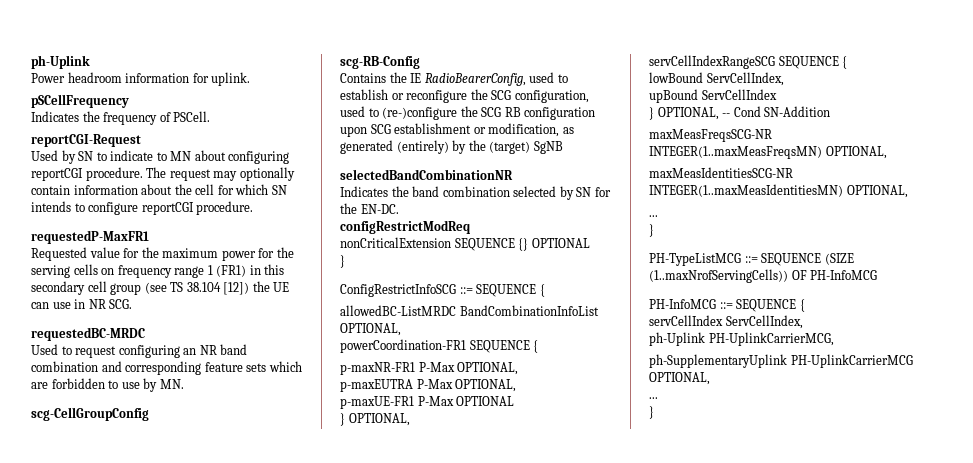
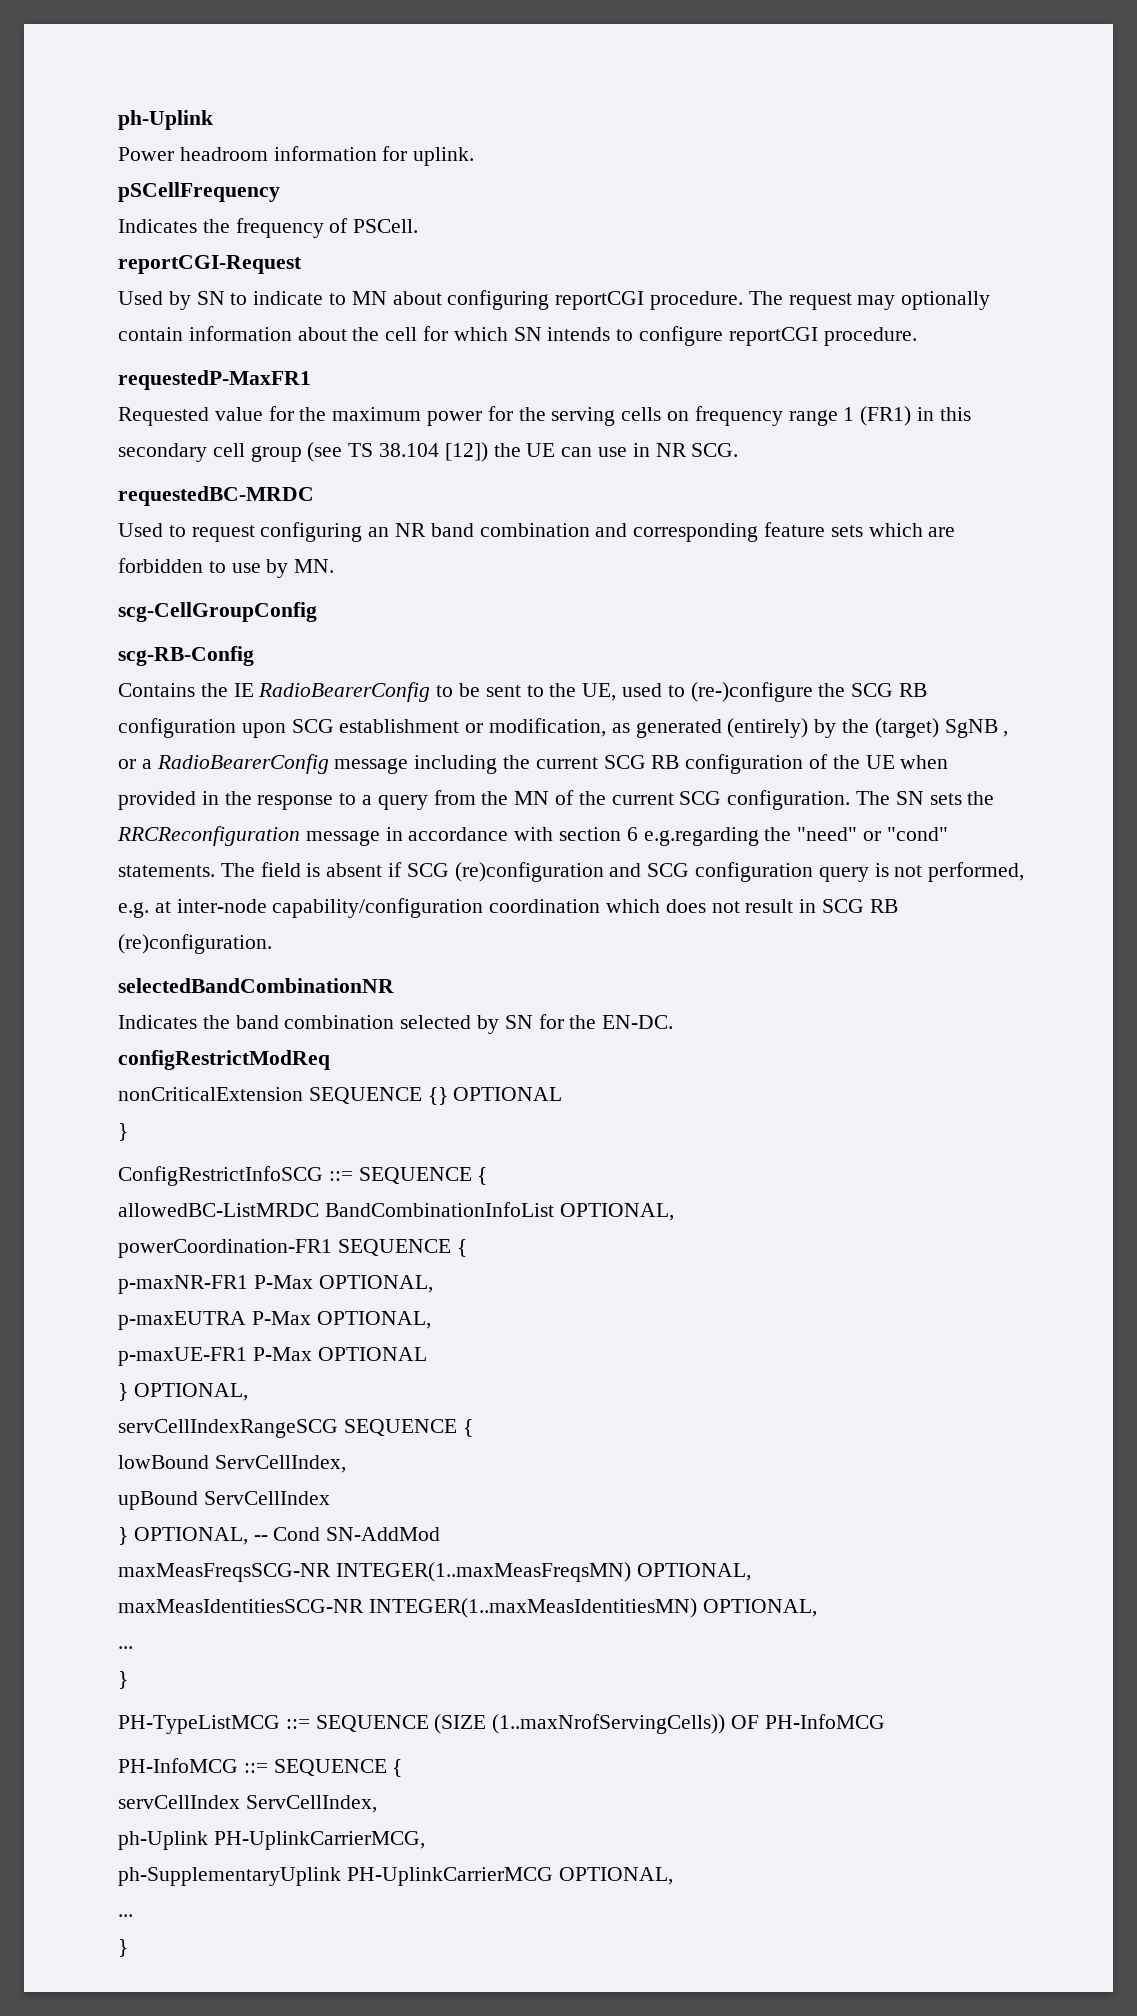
- Contains the IE RadioBearerConfig, used to establish or reconfigure the SCG configuration, used to (re-)configure the SCG RB configuration upon SCG establishment or modification, as generated (entirely) by the (target) SgNB
+ Contains the IE RadioBearerConfig to be sent to the UE, used to (re-)configure the SCG RB configuration upon SCG establishment or modification, as generated (entirely) by the (target) SgNB , or a RadioBearerConfig message including the current SCG RB configuration of the UE when provided in the response to a query from the MN of the current SCG configuration. The SN sets the RRCReconfiguration message in accordance with section 6 e.g.regarding the "need" or "cond" statements. The field is absent if SCG (re)configuration and SCG configuration query is not performed, e.g. at inter-node capability/configuration coordination which does not result in SCG RB (re)configuration.
- } OPTIONAL, -- Cond SN-Addition
+ } OPTIONAL, -- Cond SN-AddMod

